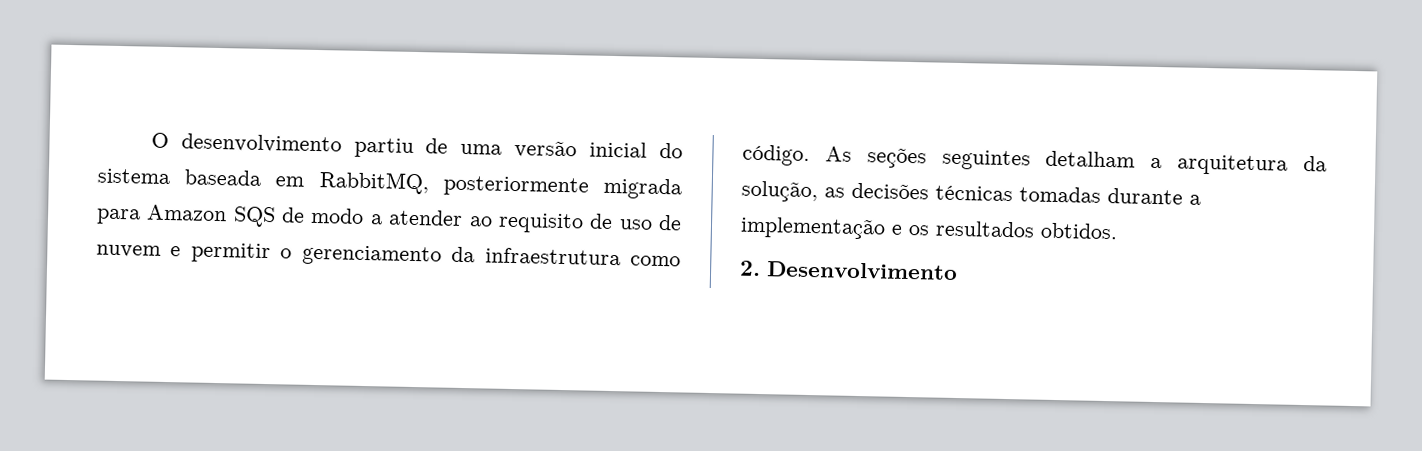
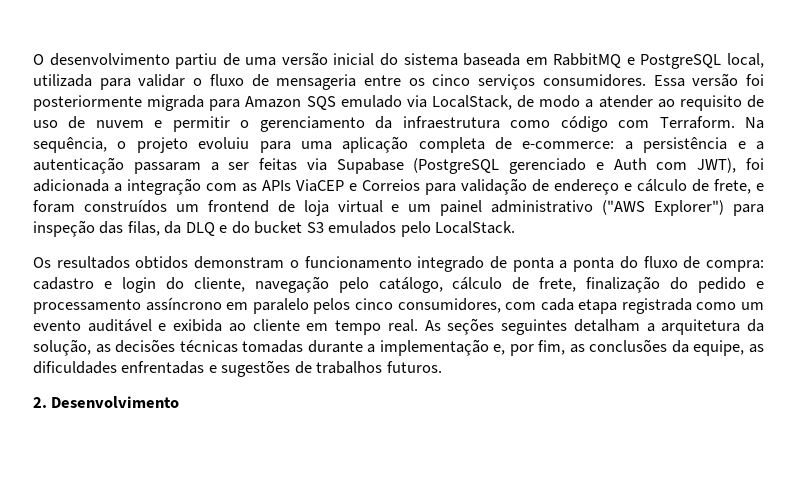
- O desenvolvimento partiu de uma versão inicial do sistema baseada em RabbitMQ, posteriormente migrada para Amazon SQS de modo a atender ao requisito de uso de nuvem e permitir o gerenciamento da infraestrutura como código.
+ O desenvolvimento partiu de uma versão inicial do sistema baseada em RabbitMQ e PostgreSQL local, utilizada para validar o fluxo de mensageria entre os cinco serviços consumidores. Essa versão foi posteriormente migrada para Amazon SQS emulado via LocalStack, de modo a atender ao requisito de uso de nuvem e permitir o gerenciamento da infraestrutura como código com Terraform. Na sequência, o projeto evoluiu para uma aplicação completa de e-commerce: a persistência e a autenticação passaram a ser feitas via Supabase (PostgreSQL gerenciado e Auth com JWT), foi adicionada a integração com as APIs ViaCEP e Correios para validação de endereço e cálculo de frete, e foram construídos um frontend de loja virtual e um painel administrativo ("AWS Explorer") para inspeção das filas, da DLQ e do bucket S3 emulados pelo LocalStack.
+ Os resultados obtidos demonstram o funcionamento integrado de ponta a ponta do fluxo de compra: cadastro e login do cliente, navegação pelo catálogo, cálculo de frete, finalização do pedido e processamento assíncrono em paralelo pelos cinco consumidores, com cada etapa registrada como um evento auditável e exibida ao cliente em tempo real.
- As seções seguintes detalham a arquitetura da solução, as decisões técnicas tomadas durante a implementação e os resultados obtidos.
+ As seções seguintes detalham a arquitetura da solução, as decisões técnicas tomadas durante a implementação e, por fim, as conclusões da equipe, as dificuldades enfrentadas e sugestões de trabalhos futuros.

